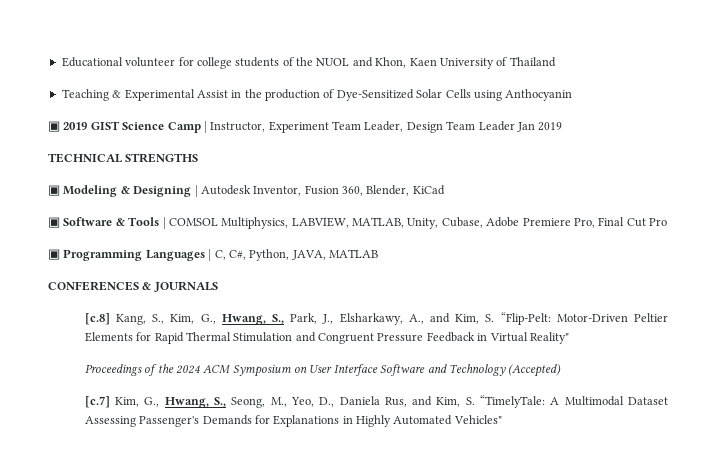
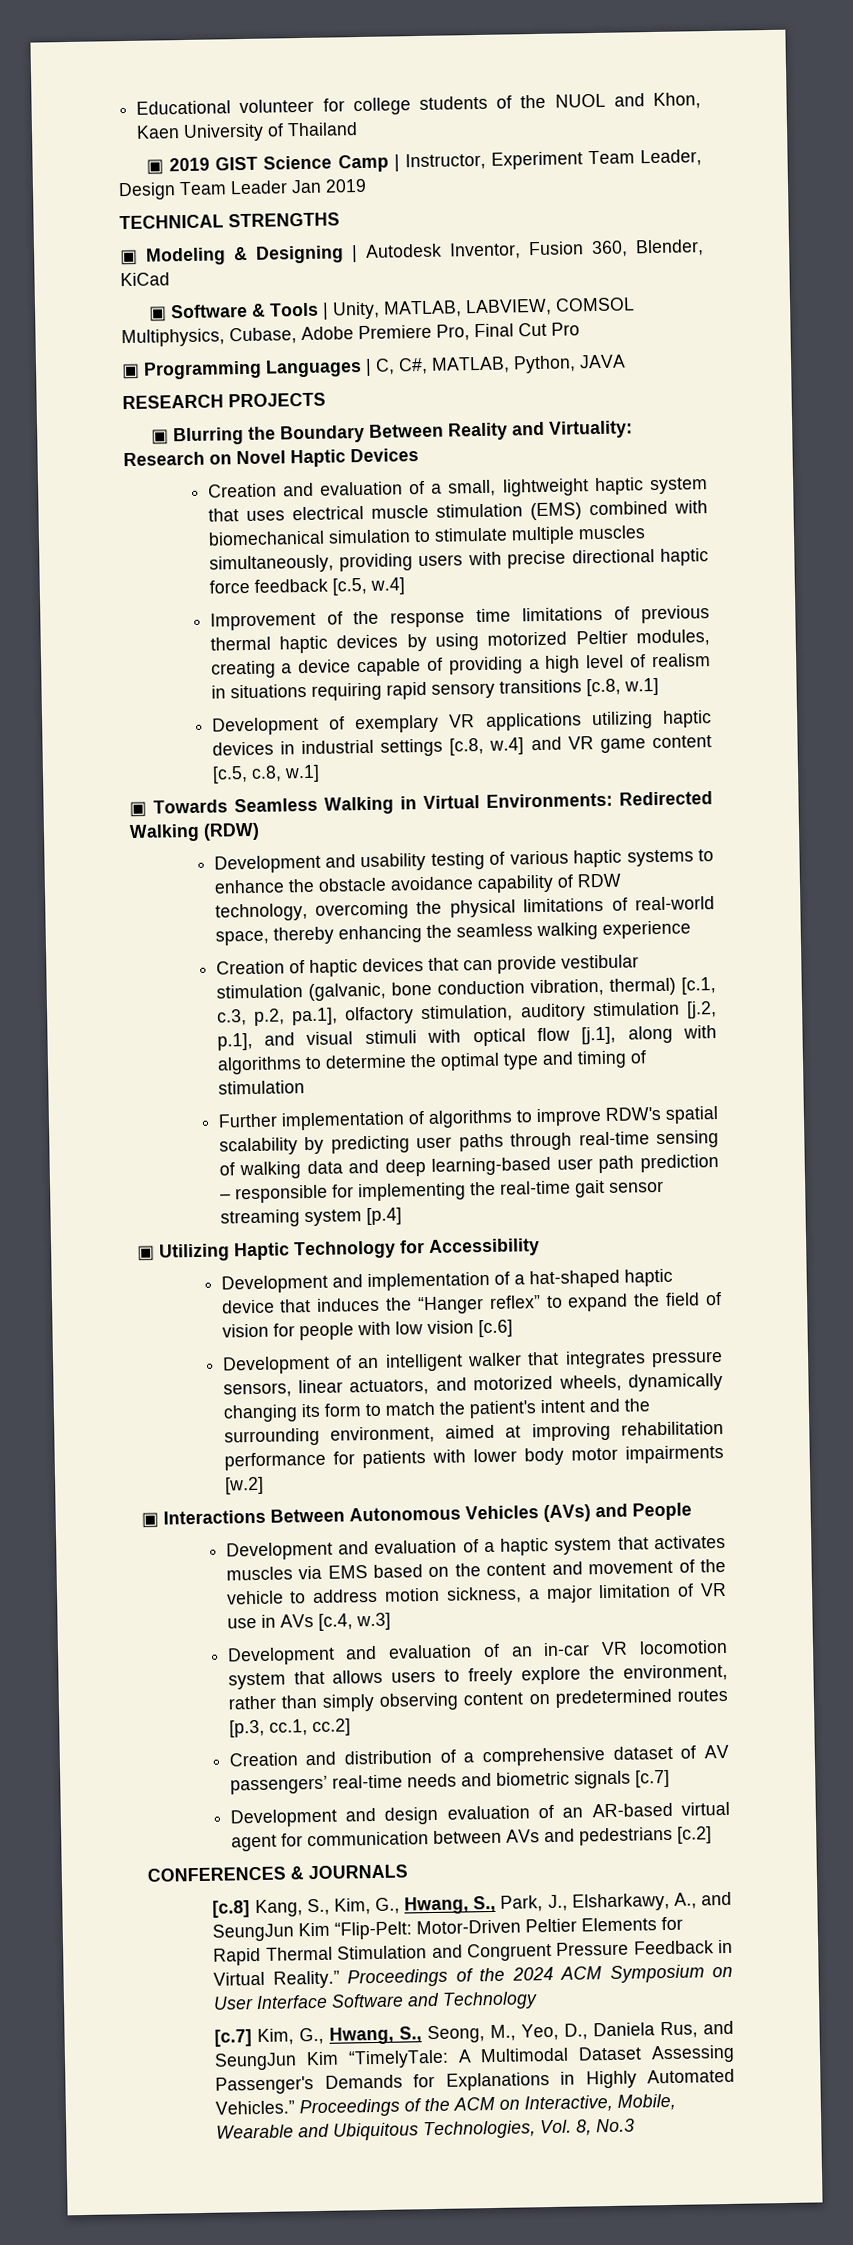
- Teaching & Experimental Assist in the production of Dye-Sensitized Solar Cells using Anthocyanin
- ▣ Software & Tools | COMSOL Multiphysics, LABVIEW, MATLAB, Unity, Cubase, Adobe Premiere Pro, Final Cut Pro
+ ▣ Software & Tools | Unity, MATLAB, LABVIEW, COMSOL Multiphysics, Cubase, Adobe Premiere Pro, Final Cut Pro
- ▣ Programming Languages | C, C#, Python, JAVA, MATLAB
+ ▣ Programming Languages | C, C#, MATLAB, Python, JAVA
+ RESEARCH PROJECTS
+ ▣ Blurring the Boundary Between Reality and Virtuality: Research on Novel Haptic Devices
+ Creation and evaluation of a small, lightweight haptic system that uses electrical muscle stimulation (EMS) combined with biomechanical simulation to stimulate multiple muscles simultaneously, providing users with precise directional haptic force feedback [c.5, w.4]
+ Improvement of the response time limitations of previous thermal haptic devices by using motorized Peltier modules, creating a device capable of providing a high level of realism in situations requiring rapid sensory transitions [c.8, w.1]
+ Development of exemplary VR applications utilizing haptic devices in industrial settings [c.8, w.4] and VR game content [c.5, c.8, w.1]
+ ▣ Towards Seamless Walking in Virtual Environments: Redirected Walking (RDW)
+ Development and usability testing of various haptic systems to enhance the obstacle avoidance capability of RDW technology, overcoming the physical limitations of real-world space, thereby enhancing the seamless walking experience
+ Creation of haptic devices that can provide vestibular stimulation (galvanic, bone conduction vibration, thermal) [c.1, c.3, p.2, pa.1], olfactory stimulation, auditory stimulation [j.2, p.1], and visual stimuli with optical flow [j.1], along with algorithms to determine the optimal type and timing of stimulation
+ Further implementation of algorithms to improve RDW's spatial scalability by predicting user paths through real-time sensing of walking data and deep learning-based user path prediction – responsible for implementing the real-time gait sensor streaming system [p.4]
+ ▣ Utilizing Haptic Technology for Accessibility
+ Development and implementation of a hat-shaped haptic device that induces the “Hanger reflex” to expand the field of vision for people with low vision [c.6]
+ Development of an intelligent walker that integrates pressure sensors, linear actuators, and motorized wheels, dynamically changing its form to match the patient's intent and the surrounding environment, aimed at improving rehabilitation performance for patients with lower body motor impairments [w.2]
+ ▣ Interactions Between Autonomous Vehicles (AVs) and People
+ Development and evaluation of a haptic system that activates muscles via EMS based on the content and movement of the vehicle to address motion sickness, a major limitation of VR use in AVs [c.4, w.3]
+ Development and evaluation of an in-car VR locomotion system that allows users to freely explore the environment, rather than simply observing content on predetermined routes [p.3, cc.1, cc.2]
+ Creation and distribution of a comprehensive dataset of AV passengers’ real-time needs and biometric signals [c.7]
+ Development and design evaluation of an AR-based virtual agent for communication between AVs and pedestrians [c.2]
- [c.8] Kang, S., Kim, G., Hwang, S., Park, J., Elsharkawy, A., and Kim, S. “Flip-Pelt: Motor-Driven Peltier Elements for Rapid Thermal Stimulation and Congruent Pressure Feedback in Virtual Reality"
- Proceedings of the 2024 ACM Symposium on User Interface Software and Technology (Accepted)
+ [c.8] Kang, S., Kim, G., Hwang, S., Park, J., Elsharkawy, A., and SeungJun Kim “Flip-Pelt: Motor-Driven Peltier Elements for Rapid Thermal Stimulation and Congruent Pressure Feedback in Virtual Reality.” Proceedings of the 2024 ACM Symposium on User Interface Software and Technology
- [c.7] Kim, G., Hwang, S., Seong, M., Yeo, D., Daniela Rus, and Kim, S. “TimelyTale: A Multimodal Dataset Assessing Passenger's Demands for Explanations in Highly Automated Vehicles"
+ [c.7] Kim, G., Hwang, S., Seong, M., Yeo, D., Daniela Rus, and SeungJun Kim “TimelyTale: A Multimodal Dataset Assessing Passenger's Demands for Explanations in Highly Automated Vehicles.” Proceedings of the ACM on Interactive, Mobile, Wearable and Ubiquitous Technologies, Vol. 8, No.3

